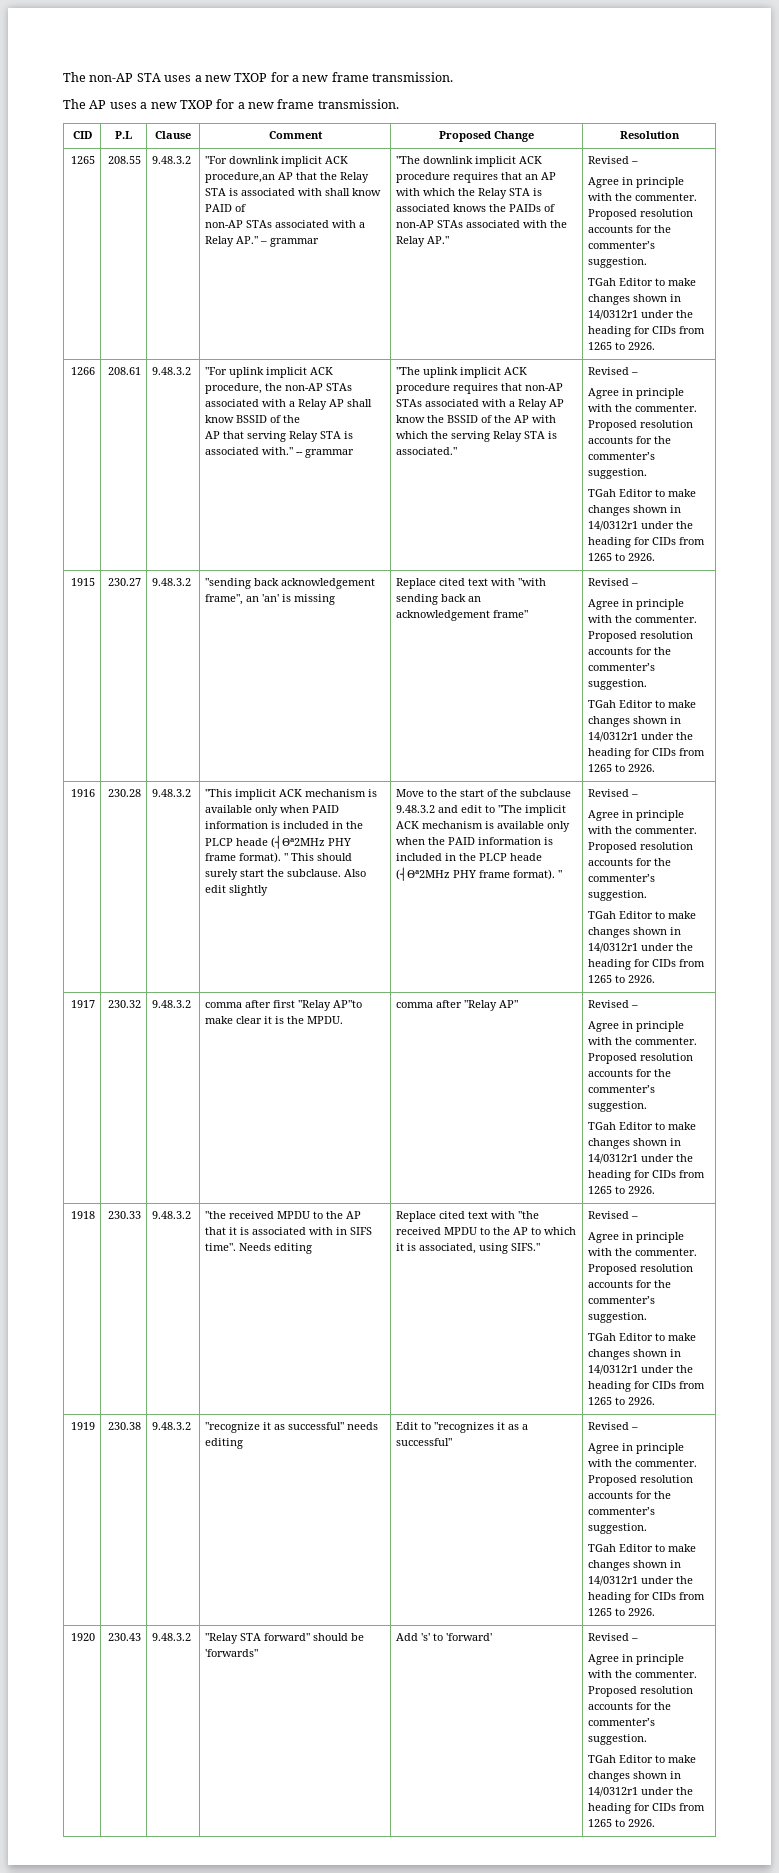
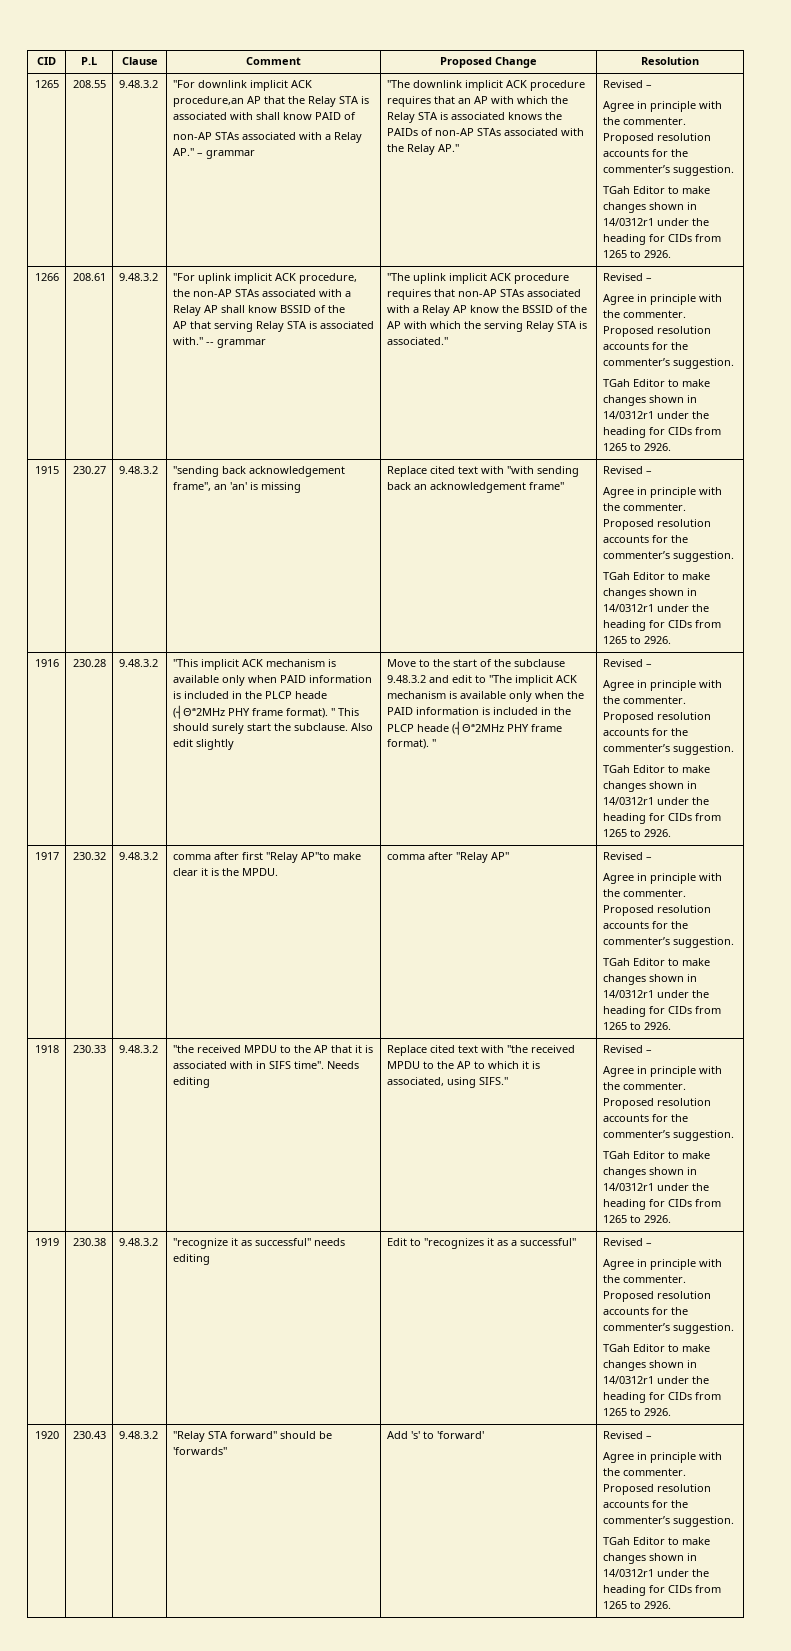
- The non-AP STA uses a new TXOP for a new frame transmission.
- The AP uses a new TXOP for a new frame transmission.

